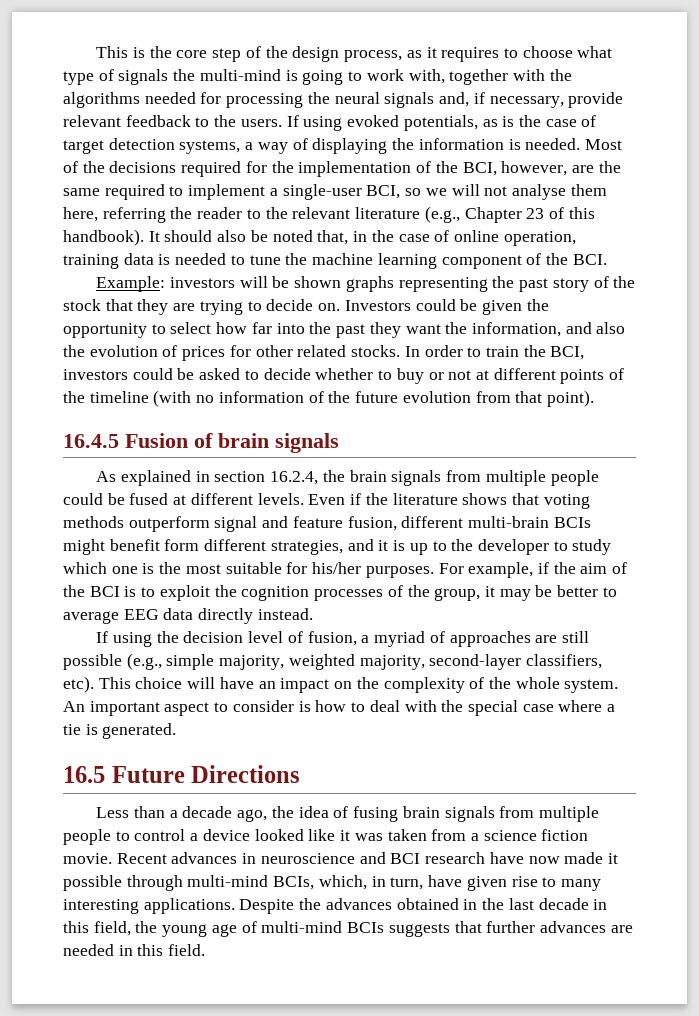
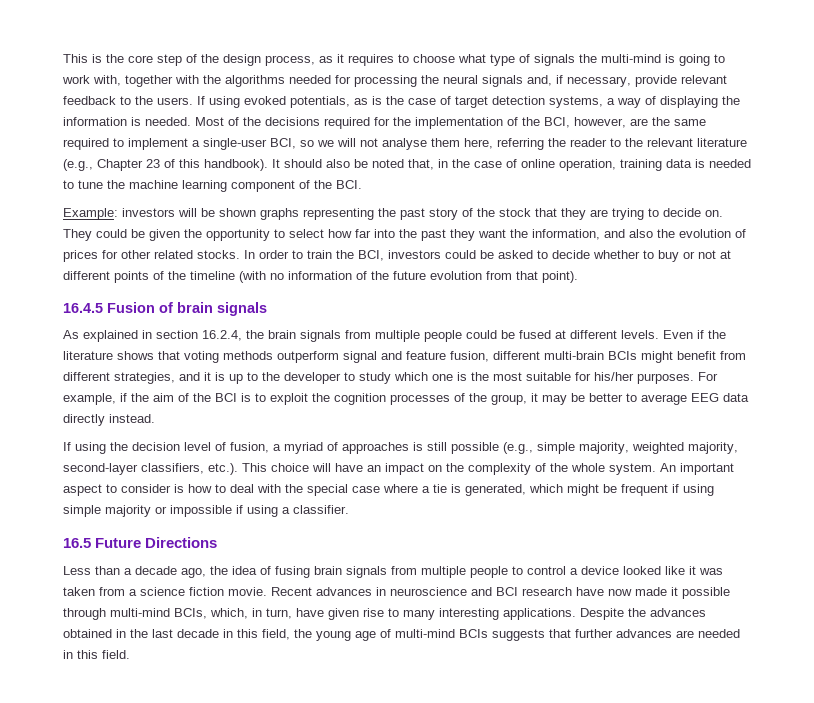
- Investors could be given the opportunity to select how far into the past they want the information, and also the evolution of prices for other related stocks.
+ They could be given the opportunity to select how far into the past they want the information, and also the evolution of prices for other related stocks.
- Even if the literature shows that voting methods outperform signal and feature fusion, different multi-brain BCIs might benefit form different strategies, and it is up to the developer to study which one is the most suitable for his/her purposes.
+ Even if the literature shows that voting methods outperform signal and feature fusion, different multi-brain BCIs might benefit from different strategies, and it is up to the developer to study which one is the most suitable for his/her purposes.
- If using the decision level of fusion, a myriad of approaches are still possible (e.g., simple majority, weighted majority, second-layer classifiers, etc). This choice will have an impact on the complexity of the whole system.
+ If using the decision level of fusion, a myriad of approaches is still possible (e.g., simple majority, weighted majority, second-layer classifiers, etc.). This choice will have an impact on the complexity of the whole system.
- An important aspect to consider is how to deal with the special case where a tie is generated.
+ An important aspect to consider is how to deal with the special case where a tie is generated, which might be frequent if using simple majority or impossible if using a classifier.

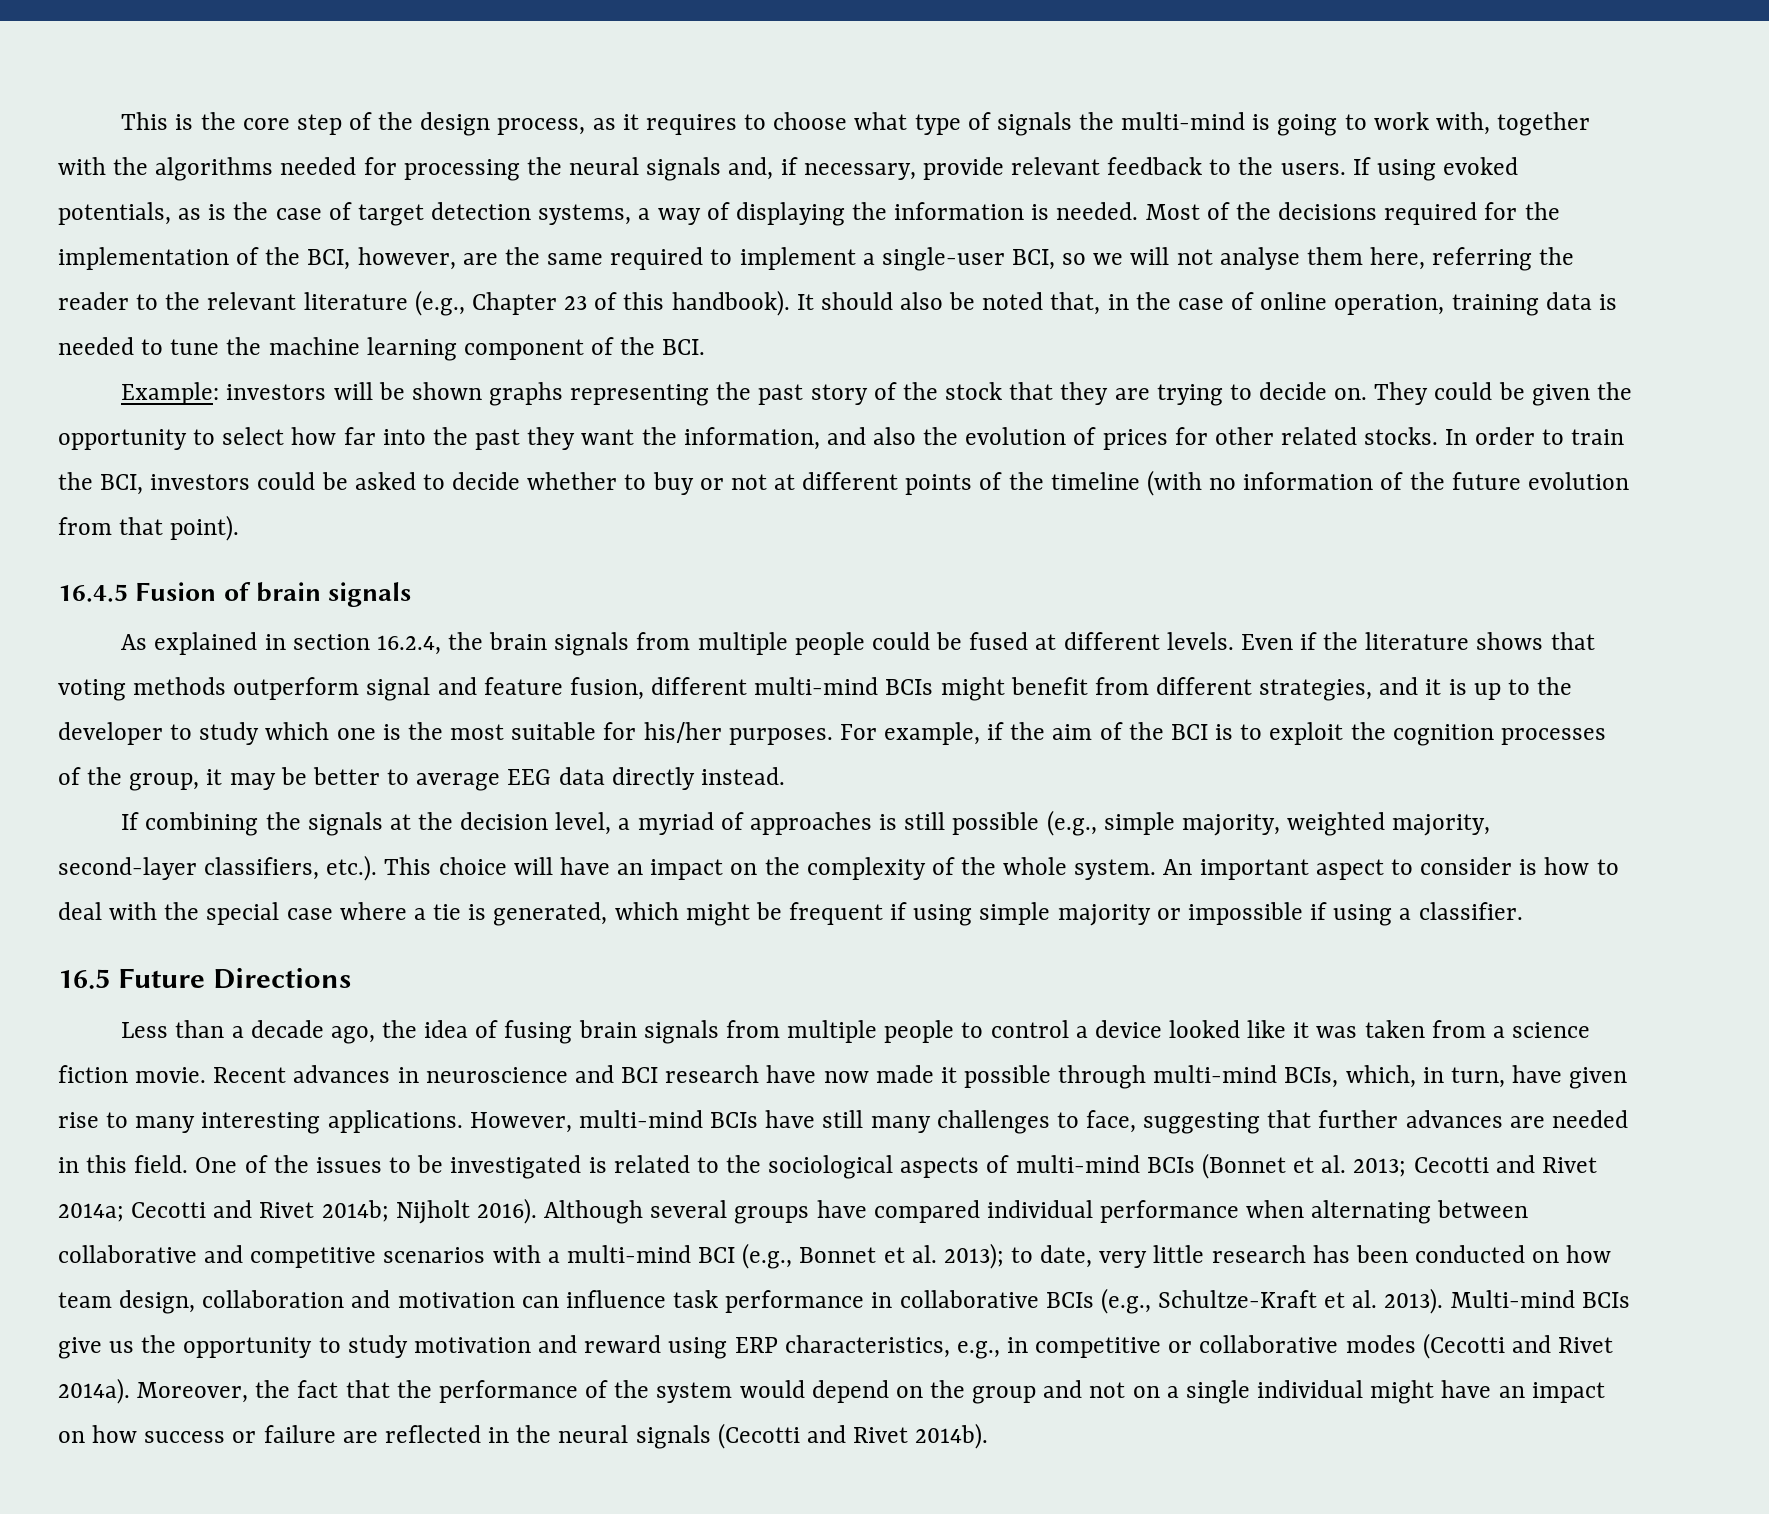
- Even if the literature shows that voting methods outperform signal and feature fusion, different multi-brain BCIs might benefit from different strategies, and it is up to the developer to study which one is the most suitable for his/her purposes.
+ Even if the literature shows that voting methods outperform signal and feature fusion, different multi-mind BCIs might benefit from different strategies, and it is up to the developer to study which one is the most suitable for his/her purposes.
- If using the decision level of fusion, a myriad of approaches is still possible (e.g., simple majority, weighted majority, second-layer classifiers, etc.). This choice will have an impact on the complexity of the whole system.
+ If combining the signals at the decision level, a myriad of approaches is still possible (e.g., simple majority, weighted majority, second-layer classifiers, etc.). This choice will have an impact on the complexity of the whole system.
- Despite the advances obtained in the last decade in this field, the young age of multi-mind BCIs suggests that further advances are needed in this field.
+ However, multi-mind BCIs have still many challenges to face, suggesting that further advances are needed in this field.
+ One of the issues to be investigated is related to the sociological aspects of multi-mind BCIs (Bonnet et al. 2013; Cecotti and Rivet 2014a; Cecotti and Rivet 2014b; Nijholt 2016). Although several groups have compared individual performance when alternating between collaborative and competitive scenarios with a multi-mind BCI (e.g., Bonnet et al. 2013); to date, very little research has been conducted on how team design, collaboration and motivation can influence task performance in collaborative BCIs (e.g., Schultze-Kraft et al. 2013). Multi-mind BCIs give us the opportunity to study motivation and reward using ERP characteristics, e.g., in competitive or collaborative modes (Cecotti and Rivet 2014a). Moreover, the fact that the performance of the system would depend on the group and not on a single individual might have an impact on how success or failure are reflected in the neural signals (Cecotti and Rivet 2014b).

